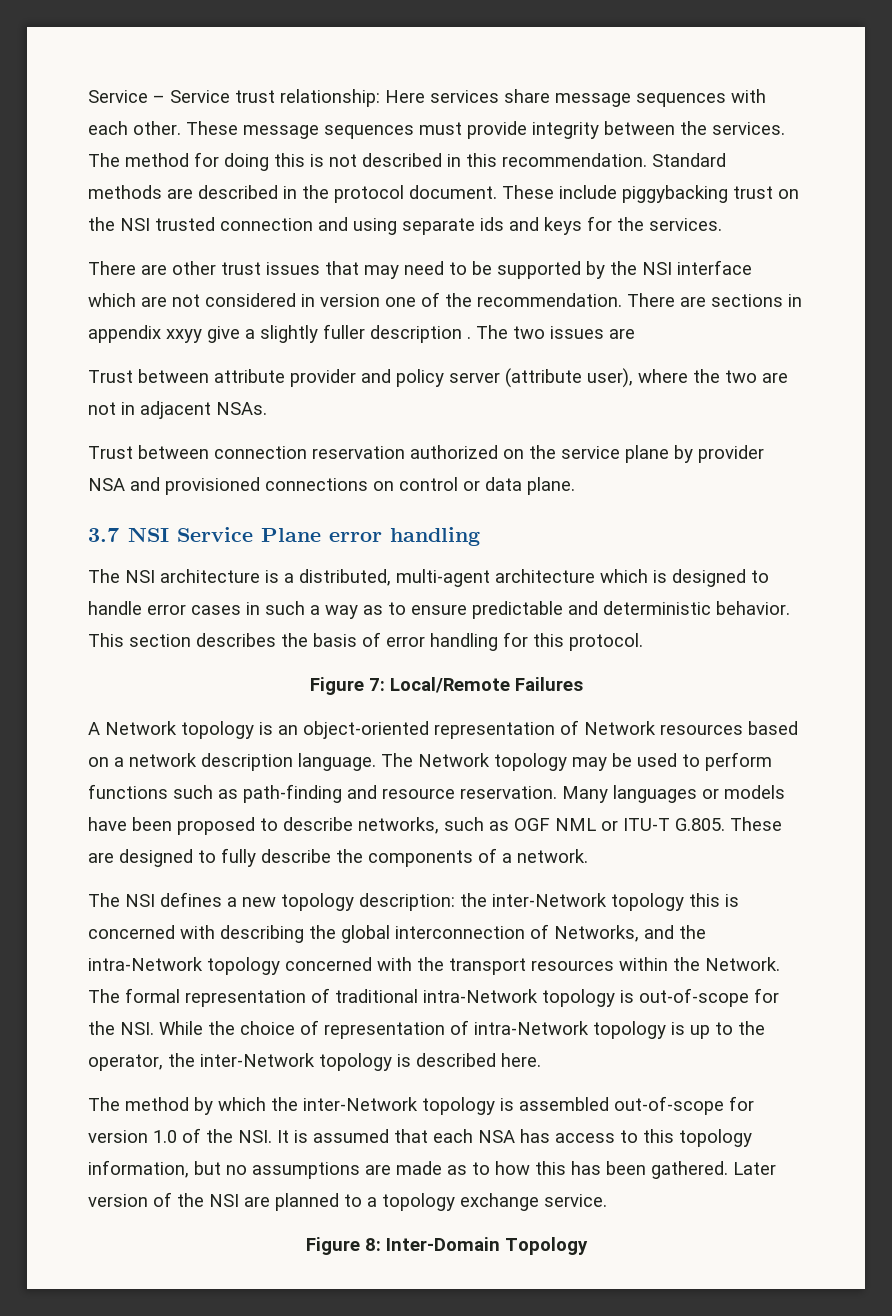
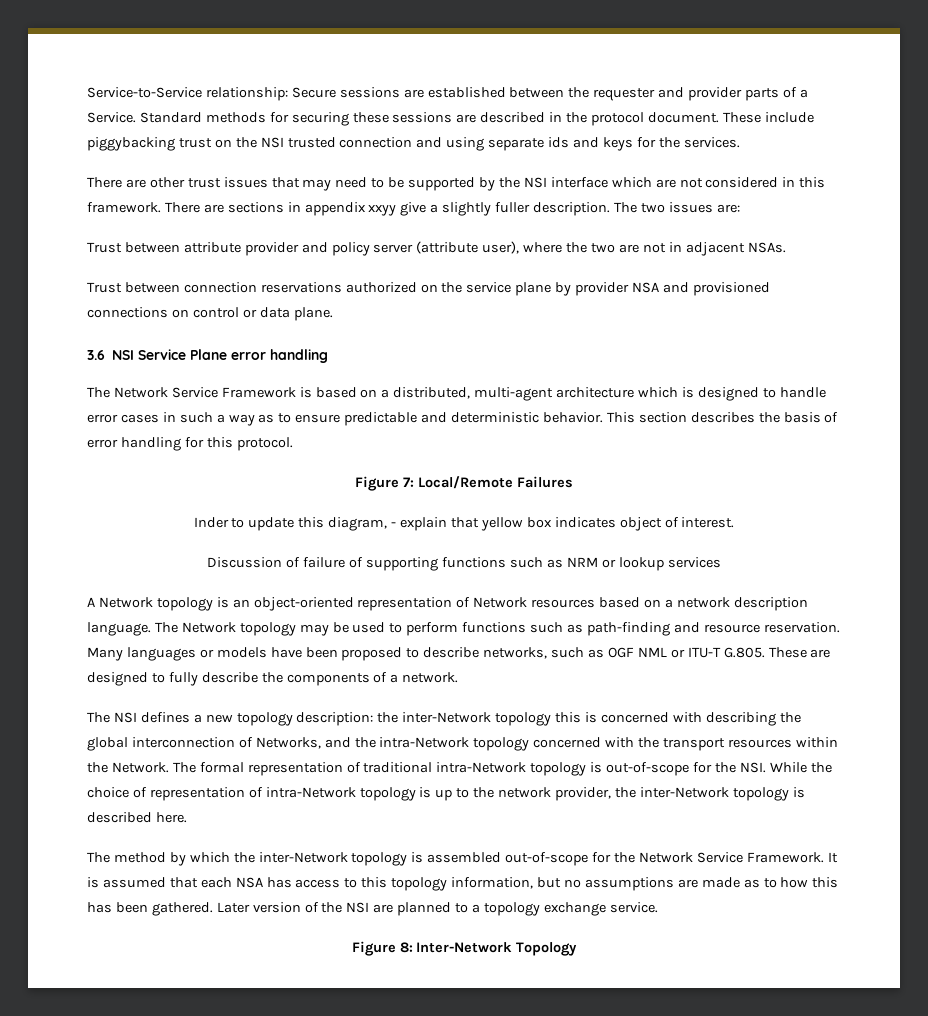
- Service – Service trust relationship: Here services share message sequences with each other. These message sequences must provide integrity between the services. The method for doing this is not described in this recommendation. Standard methods are described in the protocol document.
+ Service-to-Service relationship: Secure sessions are established between the requester and provider parts of a Service. Standard methods for securing these sessions are described in the protocol document.
- There are other trust issues that may need to be supported by the NSI interface which are not considered in version one of the recommendation.
+ There are other trust issues that may need to be supported by the NSI interface which are not considered in this framework.
- There are sections in appendix xxyy give a slightly fuller description .
+ There are sections in appendix xxyy give a slightly fuller description.
- The two issues are
+ The two issues are:
- Trust between connection reservation authorized on the service plane by provider NSA and provisioned connections on control or data plane.
+ Trust between connection reservations authorized on the service plane by provider NSA and provisioned connections on control or data plane.
- 3.7 NSI Service Plane error handling
+ 3.6 NSI Service Plane error handling
- The NSI architecture is a distributed, multi-agent architecture which is designed to handle error cases in such a way as to ensure predictable and deterministic behavior.
+ The Network Service Framework is based on a distributed, multi-agent architecture which is designed to handle error cases in such a way as to ensure predictable and deterministic behavior.
+ Inder to update this diagram, - explain that yellow box indicates object of interest.
+ Discussion of failure of supporting functions such as NRM or lookup services
- The formal representation of traditional intra-Network topology is out-of-scope for the NSI. While the choice of representation of intra-Network topology is up to the operator, the inter-Network topology is described here.
+ The formal representation of traditional intra-Network topology is out-of-scope for the NSI. While the choice of representation of intra-Network topology is up to the network provider, the inter-Network topology is described here.
- The method by which the inter-Network topology is assembled out-of-scope for version 1.0 of the NSI. It is assumed that each NSA has access to this topology information, but no assumptions are made as to how this has been gathered.
+ The method by which the inter-Network topology is assembled out-of-scope for the Network Service Framework. It is assumed that each NSA has access to this topology information, but no assumptions are made as to how this has been gathered.
- Figure 8: Inter-Domain Topology
+ Figure 8: Inter-Network Topology

